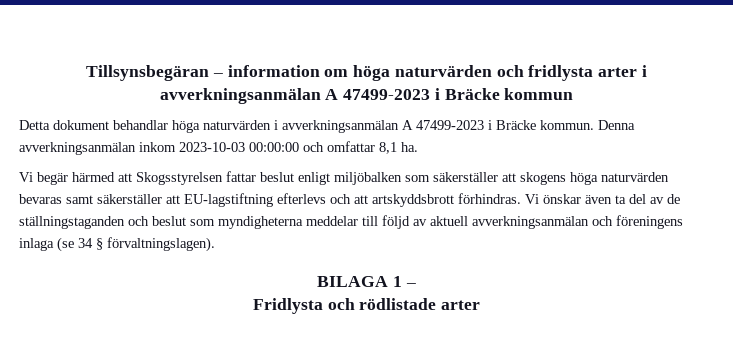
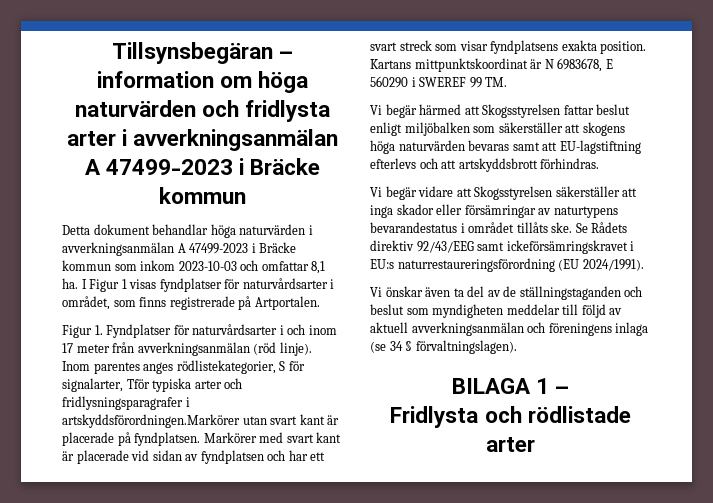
- Detta dokument behandlar höga naturvärden i avverkningsanmälan A 47499-2023 i Bräcke kommun. Denna avverkningsanmälan inkom 2023-10-03 00:00:00 och omfattar 8,1 ha.
+ Detta dokument behandlar höga naturvärden i avverkningsanmälan A 47499-2023 i Bräcke kommun som inkom 2023-10-03 och omfattar 8,1 ha. I Figur 1 visas fyndplatser för naturvårdsarter i området, som finns registrerade på Artportalen.
+ Figur 1. Fyndplatser för naturvårdsarter i och inom 17 meter från avverkningsanmälan (röd linje). Inom parentes anges rödlistekategorier, S för signalarter, Tför typiska arter och fridlysningsparagrafer i artskyddsförordningen.Markörer utan svart kant är placerade på fyndplatsen. Markörer med svart kant är placerade vid sidan av fyndplatsen och har ett svart streck som visar fyndplatsens exakta position. Kartans mittpunktskoordinat är N 6983678, E 560290 i SWEREF 99 TM.
- Vi begär härmed att Skogsstyrelsen fattar beslut enligt miljöbalken som säkerställer att skogens höga naturvärden bevaras samt säkerställer att EU-lagstiftning efterlevs och att artskyddsbrott förhindras. Vi önskar även ta del av de ställningstaganden och beslut som myndigheterna meddelar till följd av aktuell avverkningsanmälan och föreningens inlaga (se 34 § förvaltningslagen).
+ Vi begär härmed att Skogsstyrelsen fattar beslut enligt miljöbalken som säkerställer att skogens höga naturvärden bevaras samt att EU-lagstiftning efterlevs och att artskyddsbrott förhindras.
+ Vi begär vidare att Skogsstyrelsen säkerställer att inga skador eller försämringar av naturtypens bevarandestatus i området tillåts ske. Se Rådets direktiv 92/43/EEG samt ickeförsämringskravet i EU:s naturrestaureringsförordning (EU 2024/1991).
+ Vi önskar även ta del av de ställningstaganden och beslut som myndigheten meddelar till följd av aktuell avverkningsanmälan och föreningens inlaga (se 34 § förvaltningslagen).

